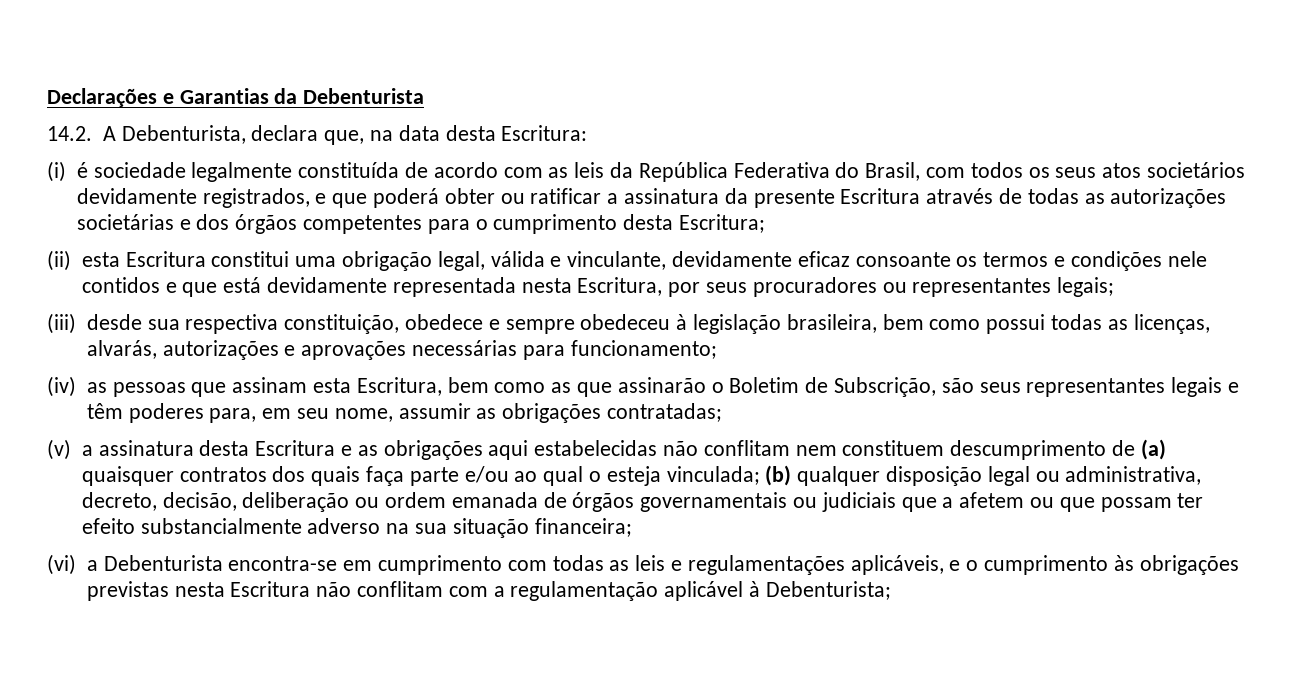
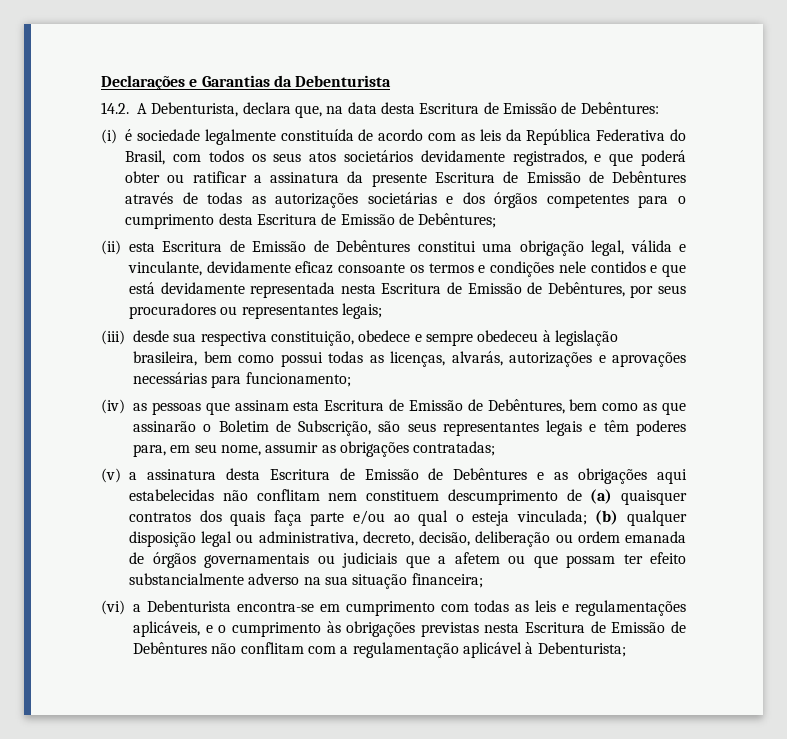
- 14.2. A Debenturista, declara que, na data desta Escritura:
+ 14.2. A Debenturista, declara que, na data desta Escritura de Emissão de Debêntures:
- (i) é sociedade legalmente constituída de acordo com as leis da República Federativa do Brasil, com todos os seus atos societários devidamente registrados, e que poderá obter ou ratificar a assinatura da presente Escritura através de todas as autorizações societárias e dos órgãos competentes para o cumprimento desta Escritura;
+ (i) é sociedade legalmente constituída de acordo com as leis da República Federativa do Brasil, com todos os seus atos societários devidamente registrados, e que poderá obter ou ratificar a assinatura da presente Escritura de Emissão de Debêntures através de todas as autorizações societárias e dos órgãos competentes para o cumprimento desta Escritura de Emissão de Debêntures;
- (ii) esta Escritura constitui uma obrigação legal, válida e vinculante, devidamente eficaz consoante os termos e condições nele contidos e que está devidamente representada nesta Escritura, por seus procuradores ou representantes legais;
+ (ii) esta Escritura de Emissão de Debêntures constitui uma obrigação legal, válida e vinculante, devidamente eficaz consoante os termos e condições nele contidos e que está devidamente representada nesta Escritura de Emissão de Debêntures, por seus procuradores ou representantes legais;
- (iv) as pessoas que assinam esta Escritura, bem como as que assinarão o Boletim de Subscrição, são seus representantes legais e têm poderes para, em seu nome, assumir as obrigações contratadas;
+ (iv) as pessoas que assinam esta Escritura de Emissão de Debêntures, bem como as que assinarão o Boletim de Subscrição, são seus representantes legais e têm poderes para, em seu nome, assumir as obrigações contratadas;
- (v) a assinatura desta Escritura e as obrigações aqui estabelecidas não conflitam nem constituem descumprimento de (a) quaisquer contratos dos quais faça parte e/ou ao qual o esteja vinculada; (b) qualquer disposição legal ou administrativa, decreto, decisão, deliberação ou ordem emanada de órgãos governamentais ou judiciais que a afetem ou que possam ter efeito substancialmente adverso na sua situação financeira;
+ (v) a assinatura desta Escritura de Emissão de Debêntures e as obrigações aqui estabelecidas não conflitam nem constituem descumprimento de (a) quaisquer contratos dos quais faça parte e/ou ao qual o esteja vinculada; (b) qualquer disposição legal ou administrativa, decreto, decisão, deliberação ou ordem emanada de órgãos governamentais ou judiciais que a afetem ou que possam ter efeito substancialmente adverso na sua situação financeira;
- (vi) a Debenturista encontra-se em cumprimento com todas as leis e regulamentações aplicáveis, e o cumprimento às obrigações previstas nesta Escritura não conflitam com a regulamentação aplicável à Debenturista;
+ (vi) a Debenturista encontra-se em cumprimento com todas as leis e regulamentações aplicáveis, e o cumprimento às obrigações previstas nesta Escritura de Emissão de Debêntures não conflitam com a regulamentação aplicável à Debenturista;

